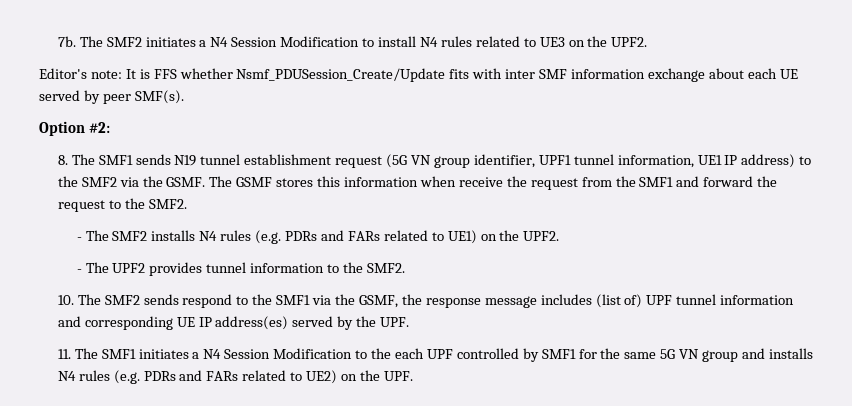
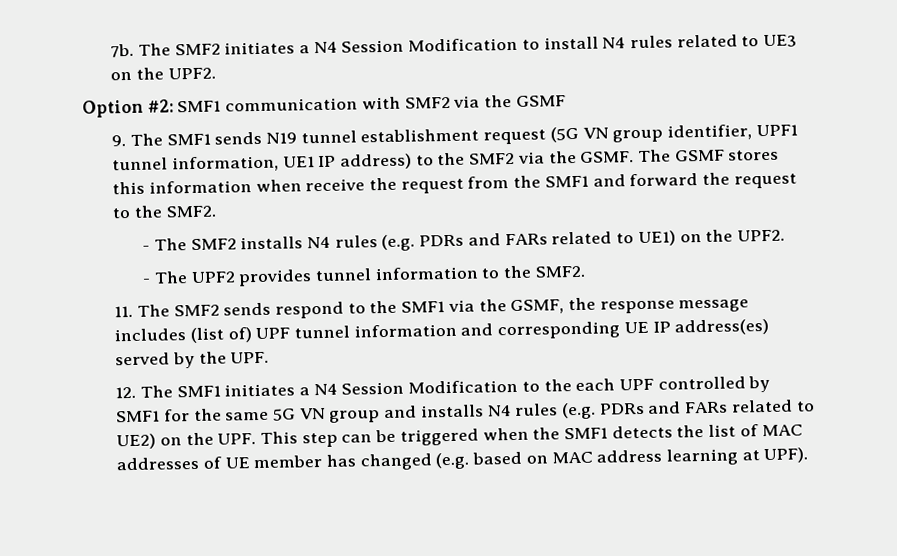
- Editor's note: It is FFS whether Nsmf_PDUSession_Create/Update fits with inter SMF information exchange about each UE served by peer SMF(s).
- Option #2:
- 8. The SMF1 sends N19 tunnel establishment request (5G VN group identifier, UPF1 tunnel information, UE1 IP address) to the SMF2 via the GSMF.
+ Option #2: SMF1 communication with SMF2 via the GSMF
+ 9. The SMF1 sends N19 tunnel establishment request (5G VN group identifier, UPF1 tunnel information, UE1 IP address) to the SMF2 via the GSMF.
- 10. The SMF2 sends respond to the SMF1 via the GSMF, the response message includes (list of) UPF tunnel information and corresponding UE IP address(es) served by the UPF.
+ 11. The SMF2 sends respond to the SMF1 via the GSMF, the response message includes (list of) UPF tunnel information and corresponding UE IP address(es) served by the UPF.
- 11. The SMF1 initiates a N4 Session Modification to the each UPF controlled by SMF1 for the same 5G VN group and installs N4 rules (e.g. PDRs and FARs related to UE2) on the UPF.
+ 12. The SMF1 initiates a N4 Session Modification to the each UPF controlled by SMF1 for the same 5G VN group and installs N4 rules (e.g. PDRs and FARs related to UE2) on the UPF. This step can be triggered when the SMF1 detects the list of MAC addresses of UE member has changed (e.g. based on MAC address learning at UPF).

